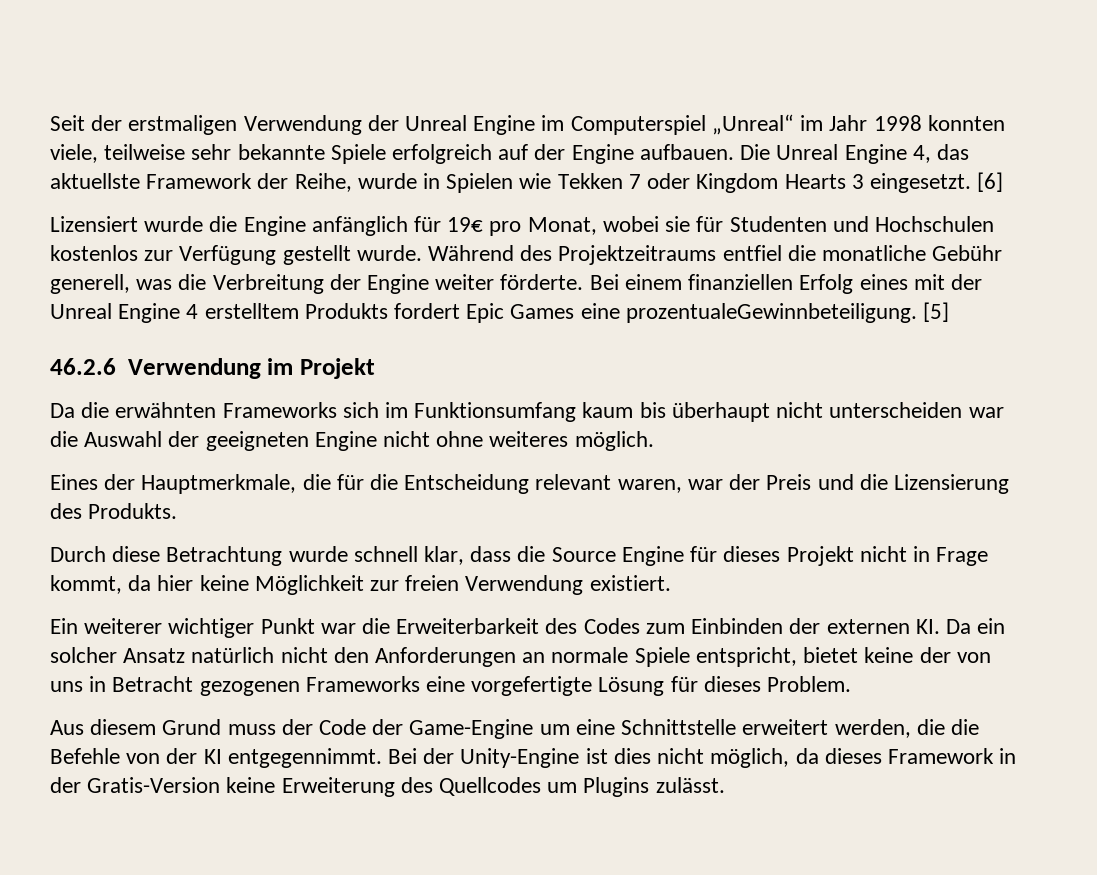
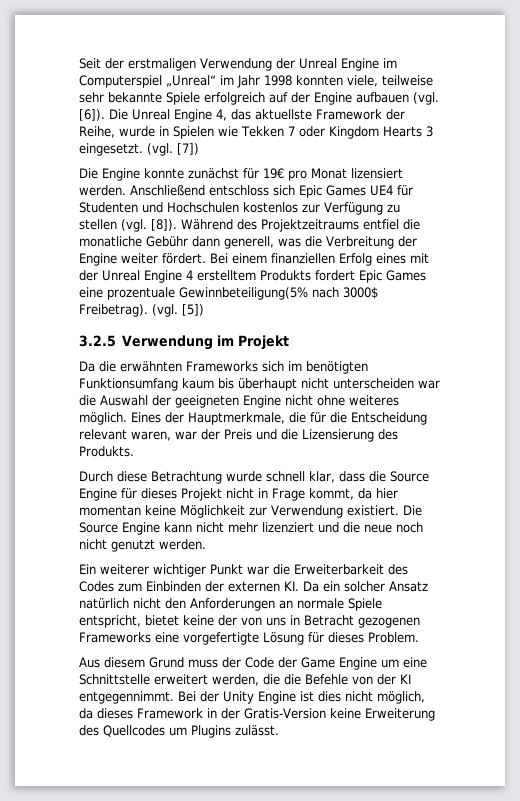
- Seit der erstmaligen Verwendung der Unreal Engine im Computerspiel „Unreal“ im Jahr 1998 konnten viele, teilweise sehr bekannte Spiele erfolgreich auf der Engine aufbauen.
+ Seit der erstmaligen Verwendung der Unreal Engine im Computerspiel „Unreal“ im Jahr 1998 konnten viele, teilweise sehr bekannte Spiele erfolgreich auf der Engine aufbauen (vgl. [6]).
- [6]
- Lizensiert wurde die Engine anfänglich für 19€ pro Monat, wobei sie für Studenten und Hochschulen kostenlos zur Verfügung gestellt wurde.
+ (vgl. [7])
+ Die Engine konnte zunächst für 19€ pro Monat lizensiert werden. Anschließend entschloss sich Epic Games UE4 für Studenten und Hochschulen kostenlos zur Verfügung zu stellen (vgl. [8]).
- Während des Projektzeitraums entfiel die monatliche Gebühr generell, was die Verbreitung der Engine weiter förderte.
+ Während des Projektzeitraums entfiel die monatliche Gebühr dann generell, was die Verbreitung der Engine weiter fördert.
- Bei einem finanziellen Erfolg eines mit der Unreal Engine 4 erstelltem Produkts fordert Epic Games eine prozentualeGewinnbeteiligung. [5]
- 46.2.6 Verwendung im Projekt
+ Bei einem finanziellen Erfolg eines mit der Unreal Engine 4 erstelltem Produkts fordert Epic Games eine prozentuale Gewinnbeteiligung(5% nach 3000$ Freibetrag). (vgl. [5])
+ 3.2.5 Verwendung im Projekt
- Da die erwähnten Frameworks sich im Funktionsumfang kaum bis überhaupt nicht unterscheiden war die Auswahl der geeigneten Engine nicht ohne weiteres möglich.
- Eines der Hauptmerkmale, die für die Entscheidung relevant waren, war der Preis und die Lizensierung des Produkts.
+ Da die erwähnten Frameworks sich im benötigten Funktionsumfang kaum bis überhaupt nicht unterscheiden war die Auswahl der geeigneten Engine nicht ohne weiteres möglich. Eines der Hauptmerkmale, die für die Entscheidung relevant waren, war der Preis und die Lizensierung des Produkts.
- Durch diese Betrachtung wurde schnell klar, dass die Source Engine für dieses Projekt nicht in Frage kommt, da hier keine Möglichkeit zur freien Verwendung existiert.
+ Durch diese Betrachtung wurde schnell klar, dass die Source Engine für dieses Projekt nicht in Frage kommt, da hier momentan keine Möglichkeit zur Verwendung existiert. Die Source Engine kann nicht mehr lizenziert und die neue noch nicht genutzt werden.
- Aus diesem Grund muss der Code der Game-Engine um eine Schnittstelle erweitert werden, die die Befehle von der KI entgegennimmt.
+ Aus diesem Grund muss der Code der Game Engine um eine Schnittstelle erweitert werden, die die Befehle von der KI entgegennimmt.
- Bei der Unity-Engine ist dies nicht möglich, da dieses Framework in der Gratis-Version keine Erweiterung des Quellcodes um Plugins zulässt.
+ Bei der Unity Engine ist dies nicht möglich, da dieses Framework in der Gratis-Version keine Erweiterung des Quellcodes um Plugins zulässt.

